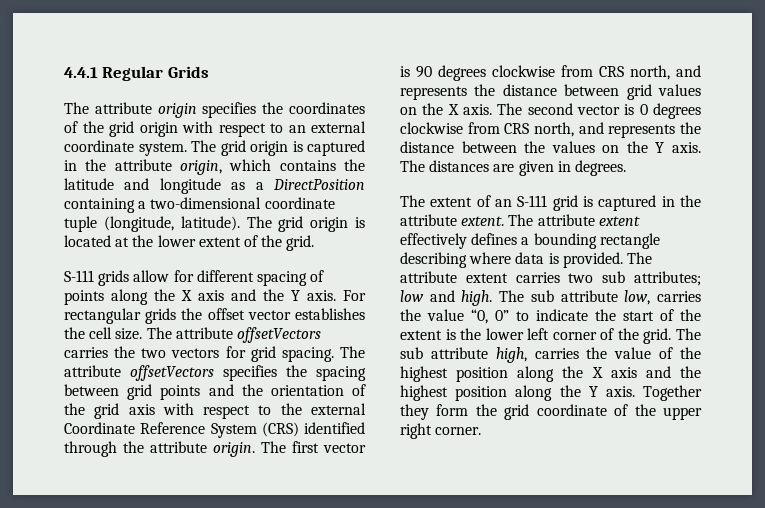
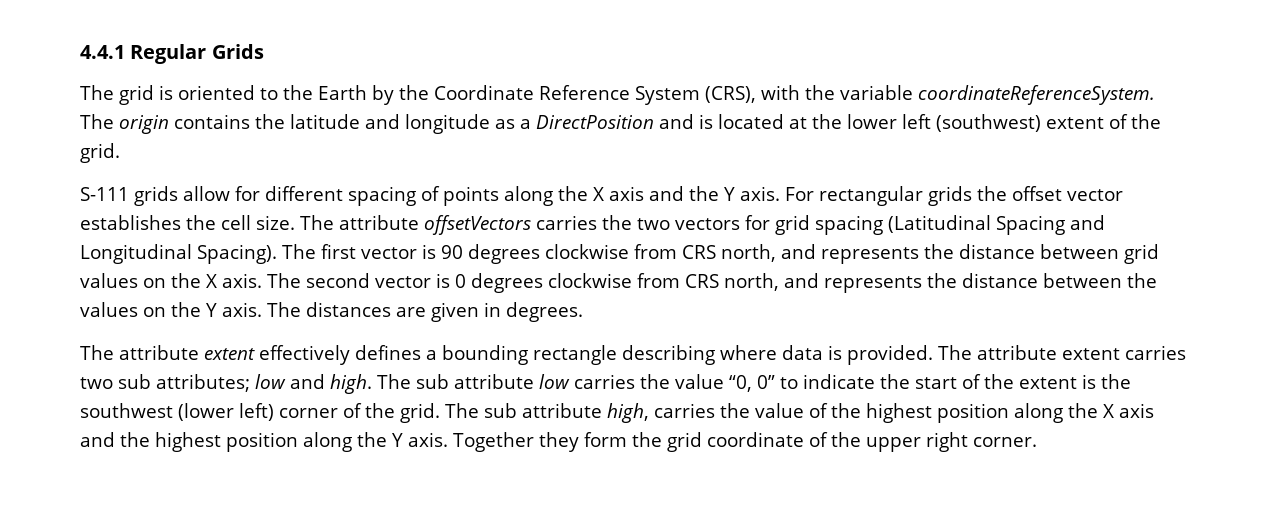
- The attribute origin specifies the coordinates of the grid origin with respect to an external coordinate system. The grid origin is captured in the attribute origin, which contains the latitude and longitude as a DirectPosition containing a two-dimensional coordinate tuple (longitude, latitude). The grid origin is located at the lower extent of the grid.
+ The grid is oriented to the Earth by the Coordinate Reference System (CRS), with the variable coordinateReferenceSystem. The origin contains the latitude and longitude as a DirectPosition and is located at the lower left (southwest) extent of the grid.
- The attribute offsetVectors carries the two vectors for grid spacing. The attribute offsetVectors specifies the spacing between grid points and the orientation of the grid axis with respect to the external Coordinate Reference System (CRS) identified through the attribute origin.
+ The attribute offsetVectors carries the two vectors for grid spacing (Latitudinal Spacing and Longitudinal Spacing).
- The extent of an S-111 grid is captured in the attribute extent. The attribute extent effectively defines a bounding rectangle describing where data is provided.
+ The attribute extent effectively defines a bounding rectangle describing where data is provided.
- The sub attribute low, carries the value “0, 0” to indicate the start of the extent is the lower left corner of the grid.
+ The sub attribute low carries the value “0, 0” to indicate the start of the extent is the southwest (lower left) corner of the grid.

